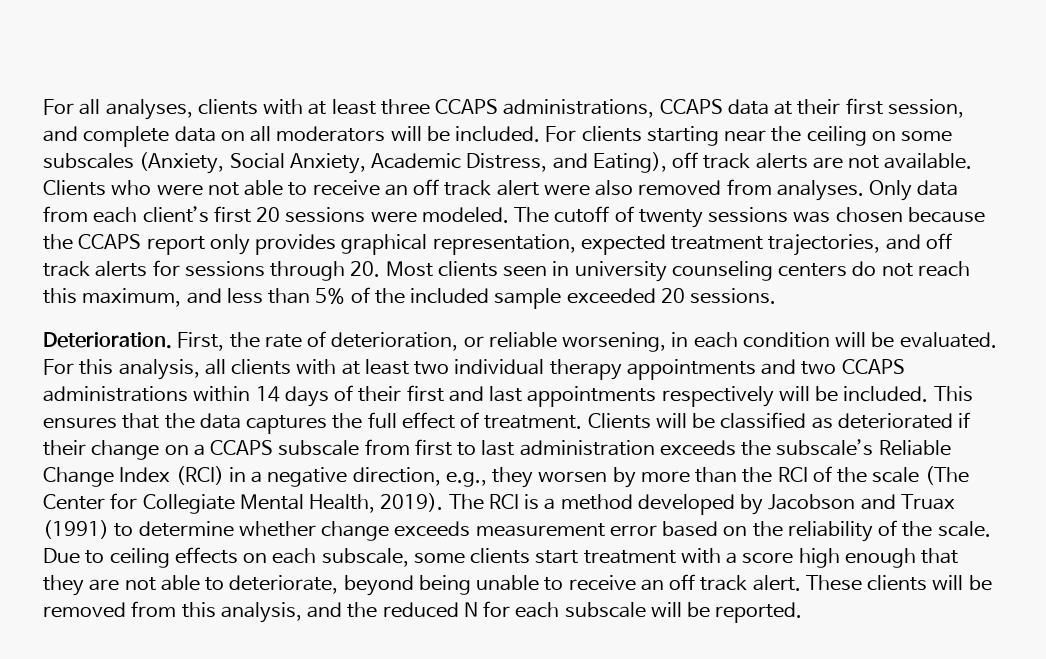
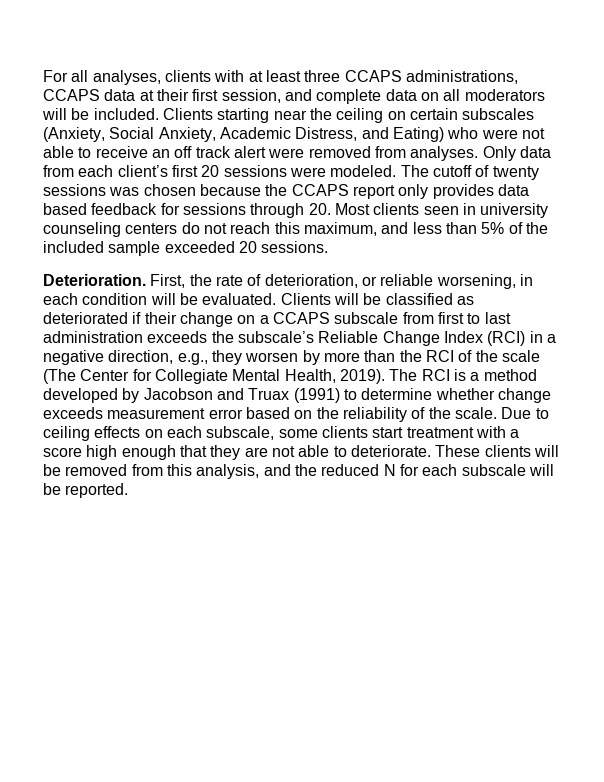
- For clients starting near the ceiling on some subscales (Anxiety, Social Anxiety, Academic Distress, and Eating), off track alerts are not available. Clients who were not able to receive an off track alert were also removed from analyses.
+ Clients starting near the ceiling on certain subscales (Anxiety, Social Anxiety, Academic Distress, and Eating) who were not able to receive an off track alert were removed from analyses.
- The cutoff of twenty sessions was chosen because the CCAPS report only provides graphical representation, expected treatment trajectories, and off track alerts for sessions through 20. Most clients seen in university counseling centers do not reach this maximum, and less than 5% of the included sample exceeded 20 sessions.
+ The cutoff of twenty sessions was chosen because the CCAPS report only provides data based feedback for sessions through 20. Most clients seen in university counseling centers do not reach this maximum, and less than 5% of the included sample exceeded 20 sessions.
- For this analysis, all clients with at least two individual therapy appointments and two CCAPS administrations within 14 days of their first and last appointments respectively will be included. This ensures that the data captures the full effect of treatment.
- Due to ceiling effects on each subscale, some clients start treatment with a score high enough that they are not able to deteriorate, beyond being unable to receive an off track alert.
+ Due to ceiling effects on each subscale, some clients start treatment with a score high enough that they are not able to deteriorate.

